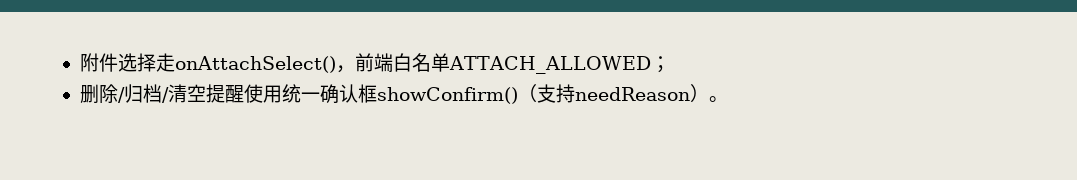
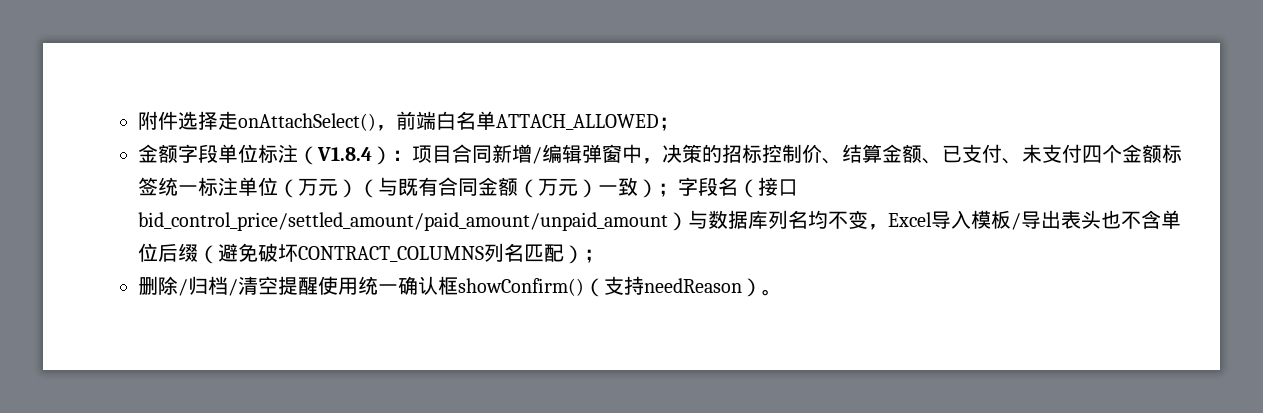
+ 金额字段单位标注（V1.8.4）：项目合同新增/编辑弹窗中，决策的招标控制价、结算金额、已支付、未支付四个金额标签统一标注单位（万元）（与既有合同金额（万元）一致）；字段名（接口bid_control_price/settled_amount/paid_amount/unpaid_amount）与数据库列名均不变，Excel导入模板/导出表头也不含单位后缀（避免破坏CONTRACT_COLUMNS列名匹配）；

